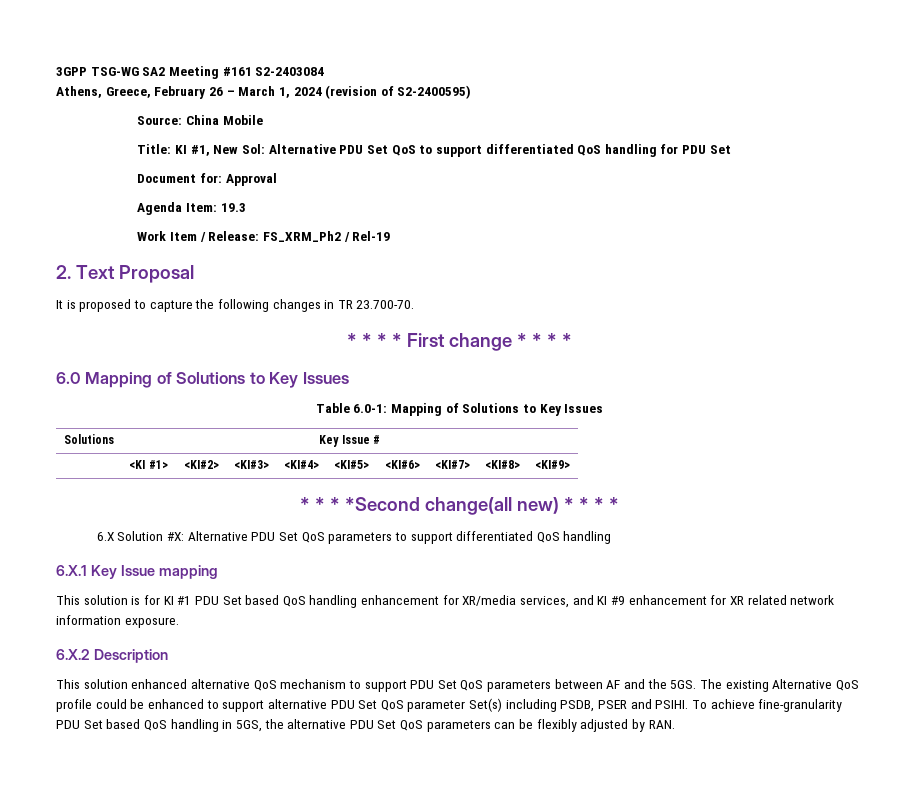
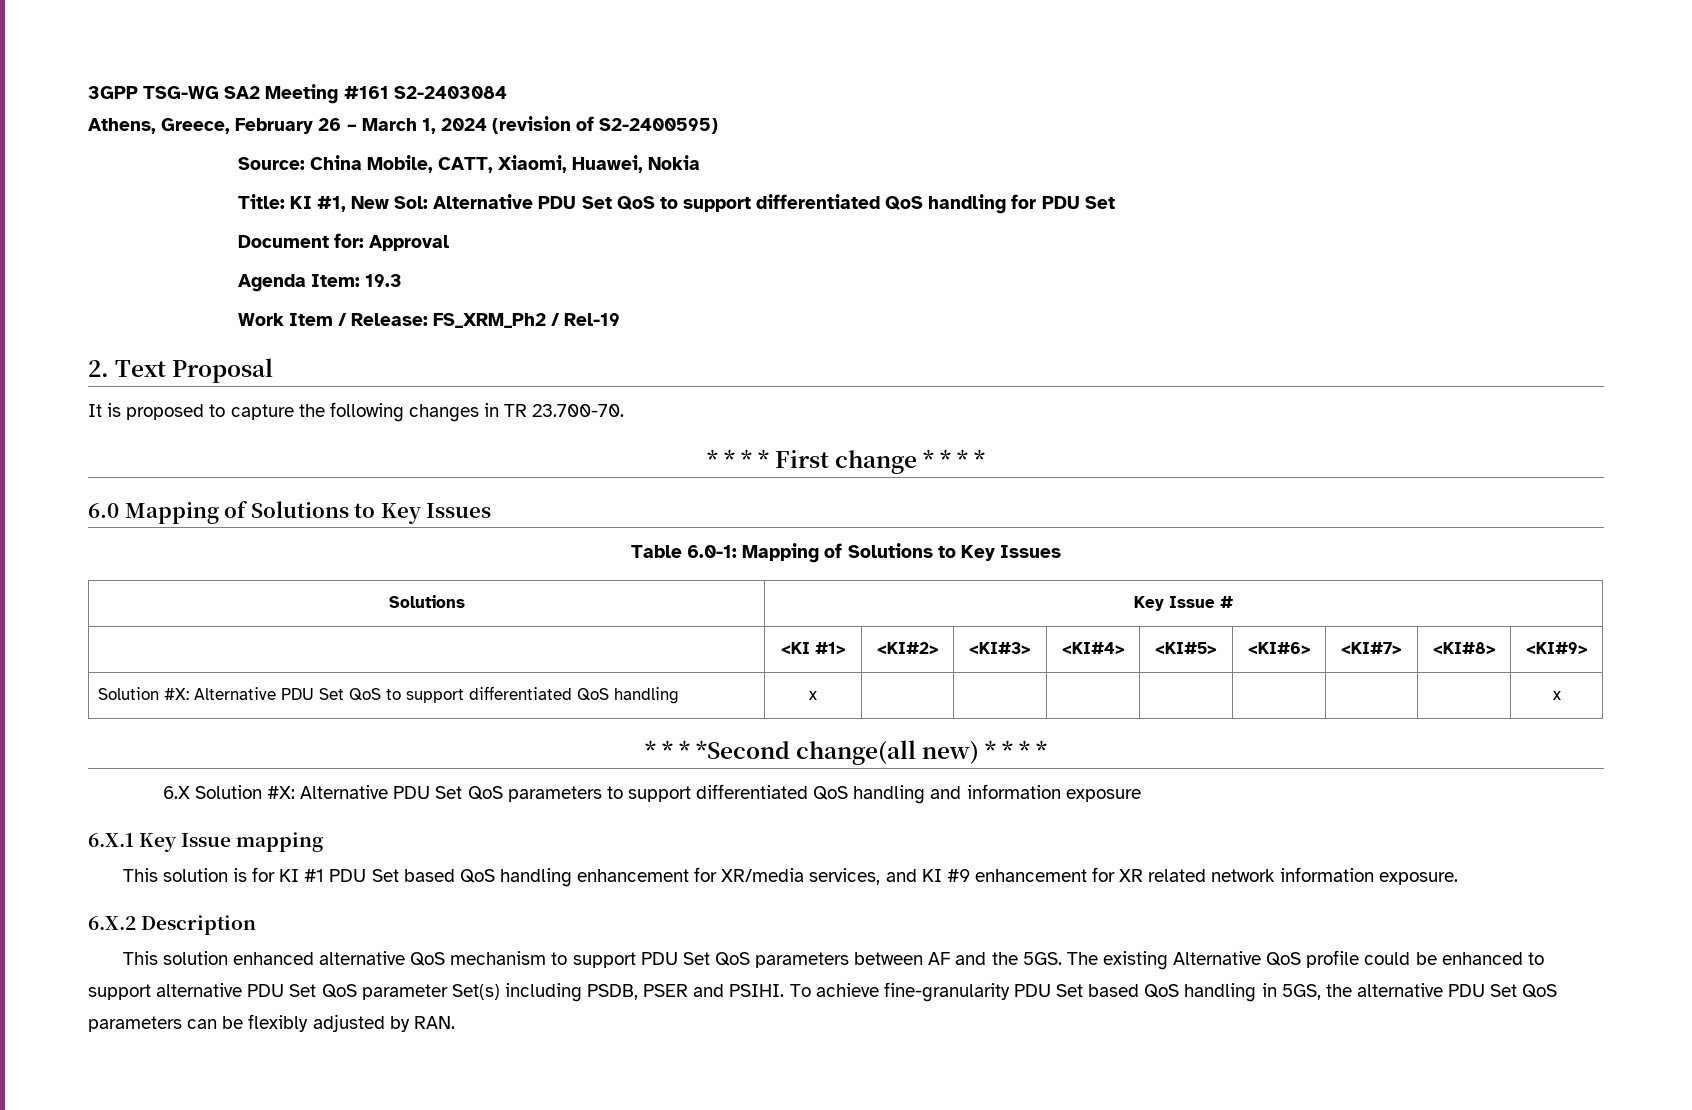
- Source: China Mobile
+ Source: China Mobile, CATT, Xiaomi, Huawei, Nokia
+ Solution #X: Alternative PDU Set QoS to support differentiated QoS handling | x | | | | | | | | x
- 6.X Solution #X: Alternative PDU Set QoS parameters to support differentiated QoS handling
+ 6.X Solution #X: Alternative PDU Set QoS parameters to support differentiated QoS handling and information exposure

